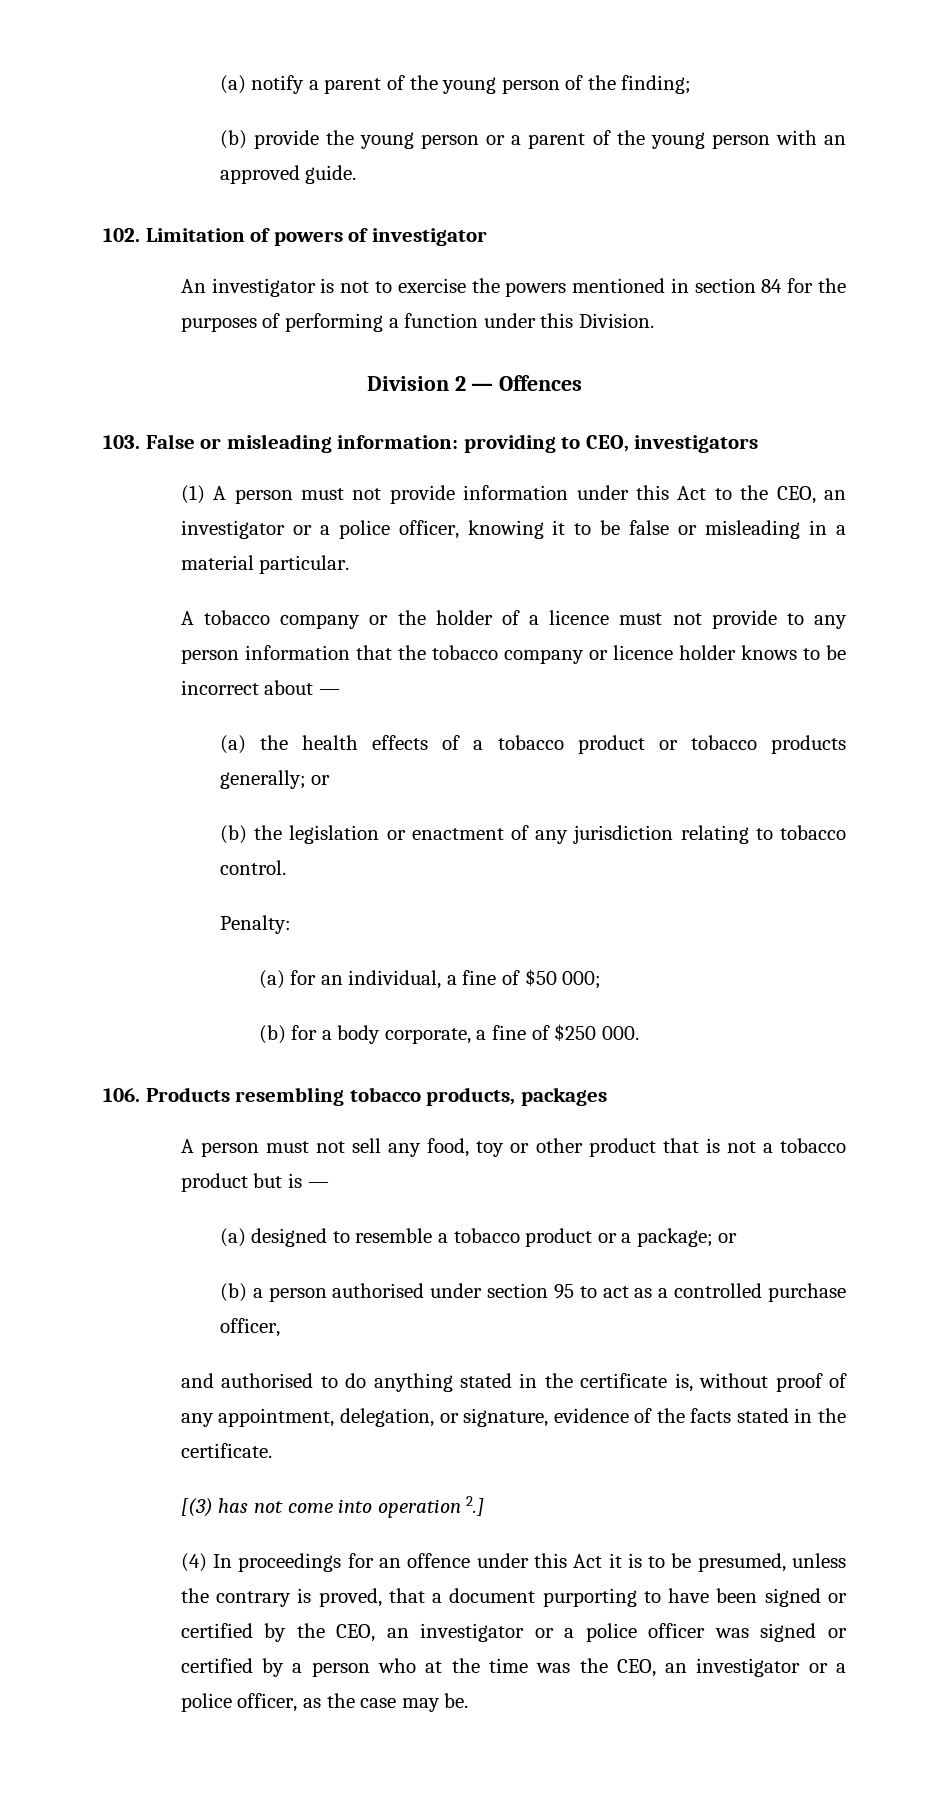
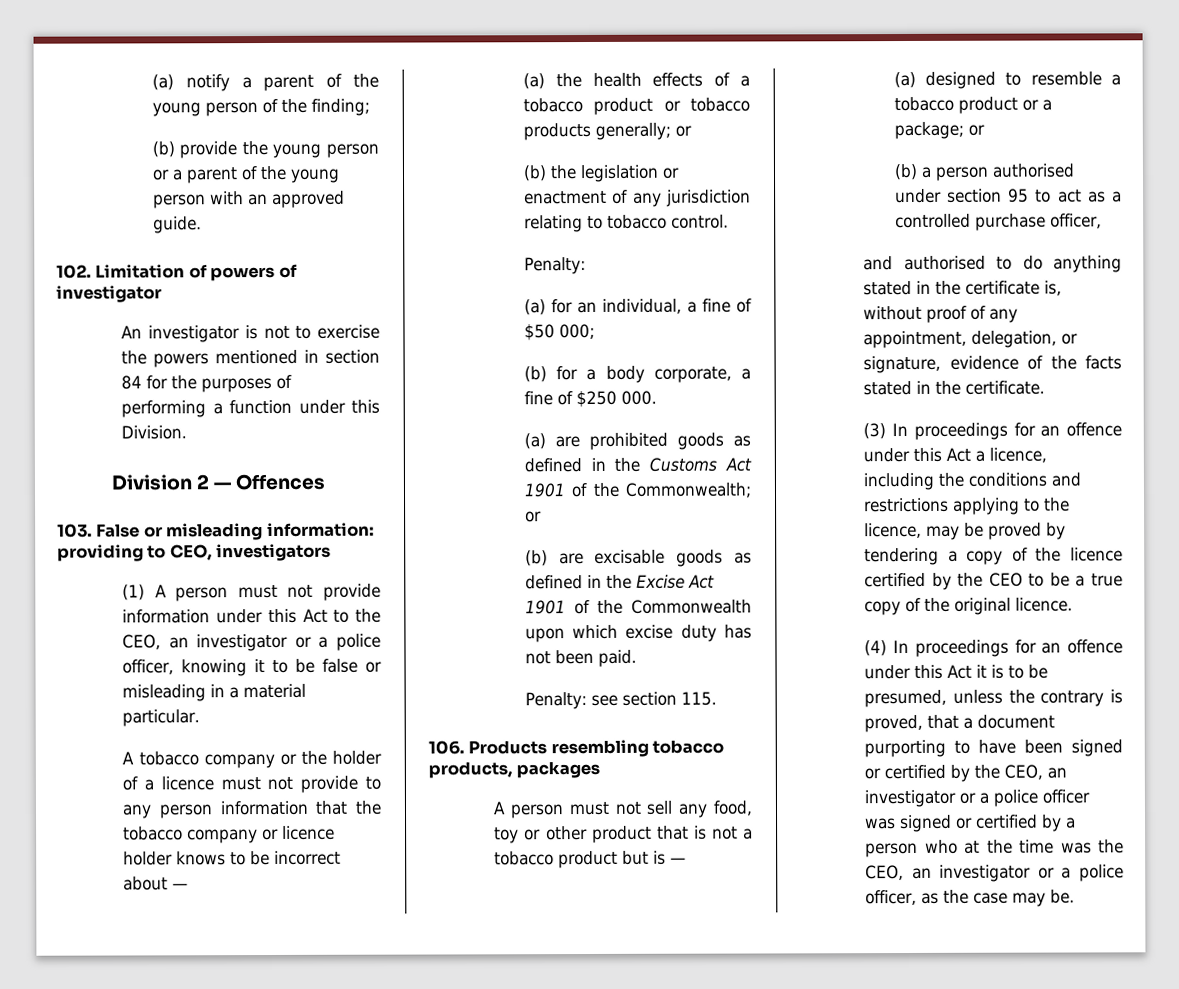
+ (a) are prohibited goods as defined in the Customs Act 1901 of the Commonwealth; or
+ (b) are excisable goods as defined in the Excise Act 1901 of the Commonwealth upon which excise duty has not been paid.
+ Penalty: see section 115.
- [(3) has not come into operation 2.]
+ (3) In proceedings for an offence under this Act a licence, including the conditions and restrictions applying to the licence, may be proved by tendering a copy of the licence certified by the CEO to be a true copy of the original licence.

